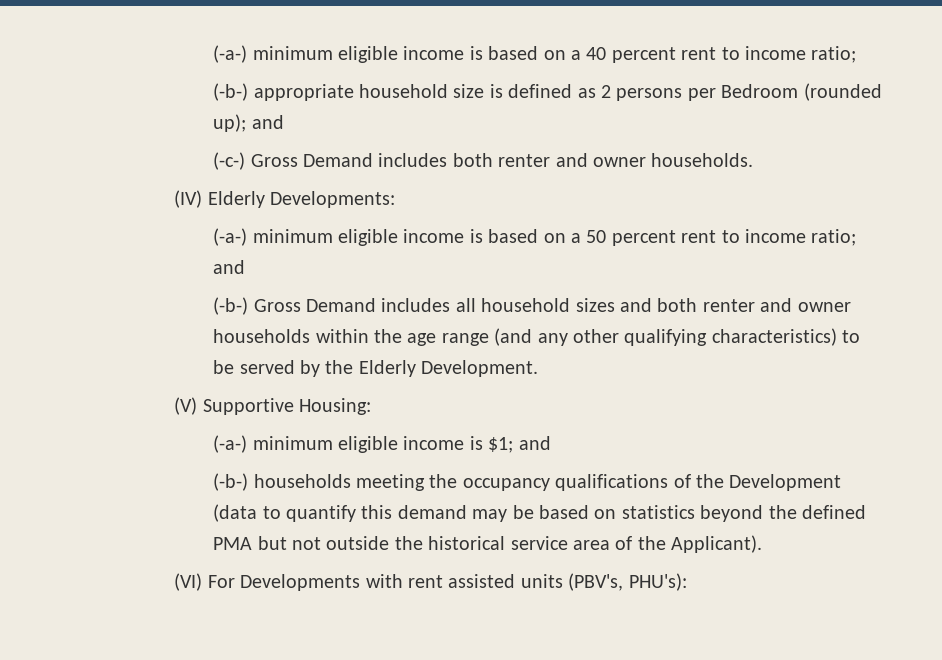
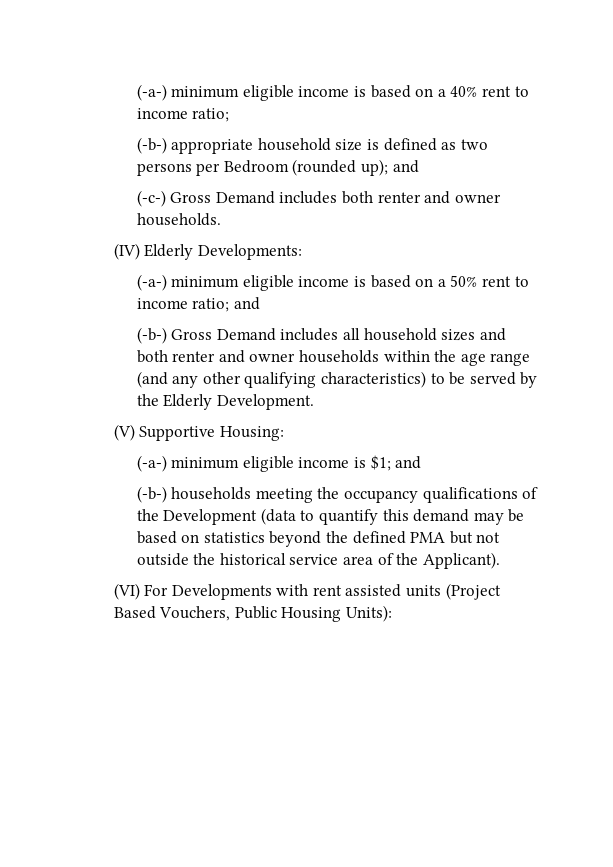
- (-a-) minimum eligible income is based on a 40 percent rent to income ratio;
+ (-a-) minimum eligible income is based on a 40% rent to income ratio;
- (-b-) appropriate household size is defined as 2 persons per Bedroom (rounded up); and
+ (-b-) appropriate household size is defined as two persons per Bedroom (rounded up); and
- (-a-) minimum eligible income is based on a 50 percent rent to income ratio; and
+ (-a-) minimum eligible income is based on a 50% rent to income ratio; and
- (VI) For Developments with rent assisted units (PBV's, PHU's):
+ (VI) For Developments with rent assisted units (Project Based Vouchers, Public Housing Units):

